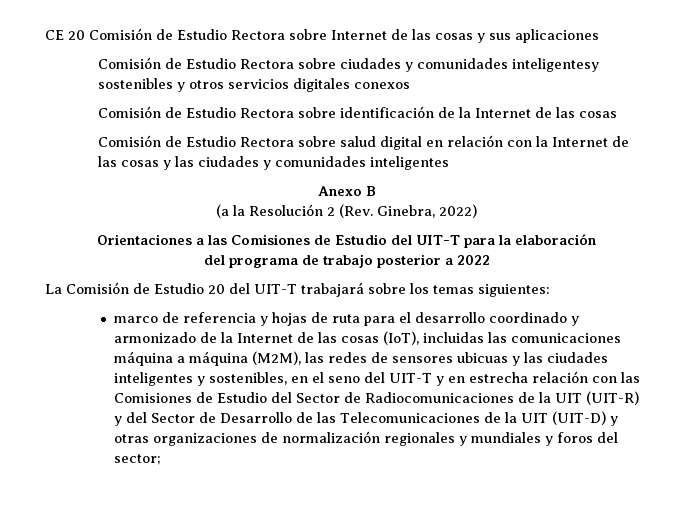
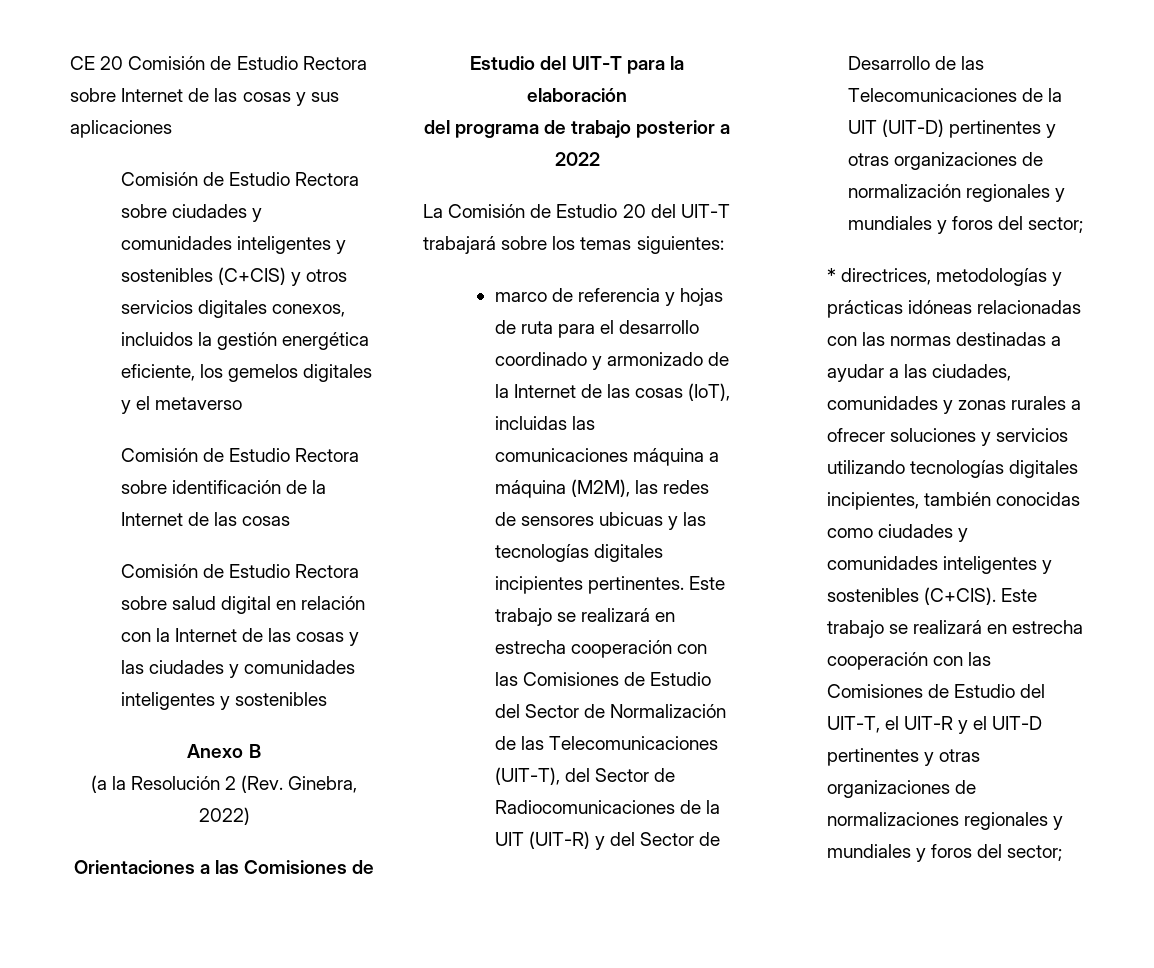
- Comisión de Estudio Rectora sobre ciudades y comunidades inteligentesy sostenibles y otros servicios digitales conexos
+ Comisión de Estudio Rectora sobre ciudades y comunidades inteligentes y sostenibles (C+CIS) y otros servicios digitales conexos, incluidos la gestión energética eficiente, los gemelos digitales y el metaverso
- Comisión de Estudio Rectora sobre salud digital en relación con la Internet de las cosas y las ciudades y comunidades inteligentes
+ Comisión de Estudio Rectora sobre salud digital en relación con la Internet de las cosas y las ciudades y comunidades inteligentes y sostenibles
- marco de referencia y hojas de ruta para el desarrollo coordinado y armonizado de la Internet de las cosas (IoT), incluidas las comunicaciones máquina a máquina (M2M), las redes de sensores ubicuas y las ciudades inteligentes y sostenibles, en el seno del UIT-T y en estrecha relación con las Comisiones de Estudio del Sector de Radiocomunicaciones de la UIT (UIT-R) y del Sector de Desarrollo de las Telecomunicaciones de la UIT (UIT-D) y otras organizaciones de normalización regionales y mundiales y foros del sector;
+ marco de referencia y hojas de ruta para el desarrollo coordinado y armonizado de la Internet de las cosas (IoT), incluidas las comunicaciones máquina a máquina (M2M), las redes de sensores ubicuas y las tecnologías digitales incipientes pertinentes. Este trabajo se realizará en estrecha cooperación con las Comisiones de Estudio del Sector de Normalización de las Telecomunicaciones (UIT-T), del Sector de Radiocomunicaciones de la UIT (UIT-R) y del Sector de Desarrollo de las Telecomunicaciones de la UIT (UIT-D) pertinentes y otras organizaciones de normalización regionales y mundiales y foros del sector;
+ * directrices, metodologías y prácticas idóneas relacionadas con las normas destinadas a ayudar a las ciudades, comunidades y zonas rurales a ofrecer soluciones y servicios utilizando tecnologías digitales incipientes, también conocidas como ciudades y comunidades inteligentes y sostenibles (C+CIS). Este trabajo se realizará en estrecha cooperación con las Comisiones de Estudio del UIT-T, el UIT-R y el UIT-D pertinentes y otras organizaciones de normalizaciones regionales y mundiales y foros del sector;

